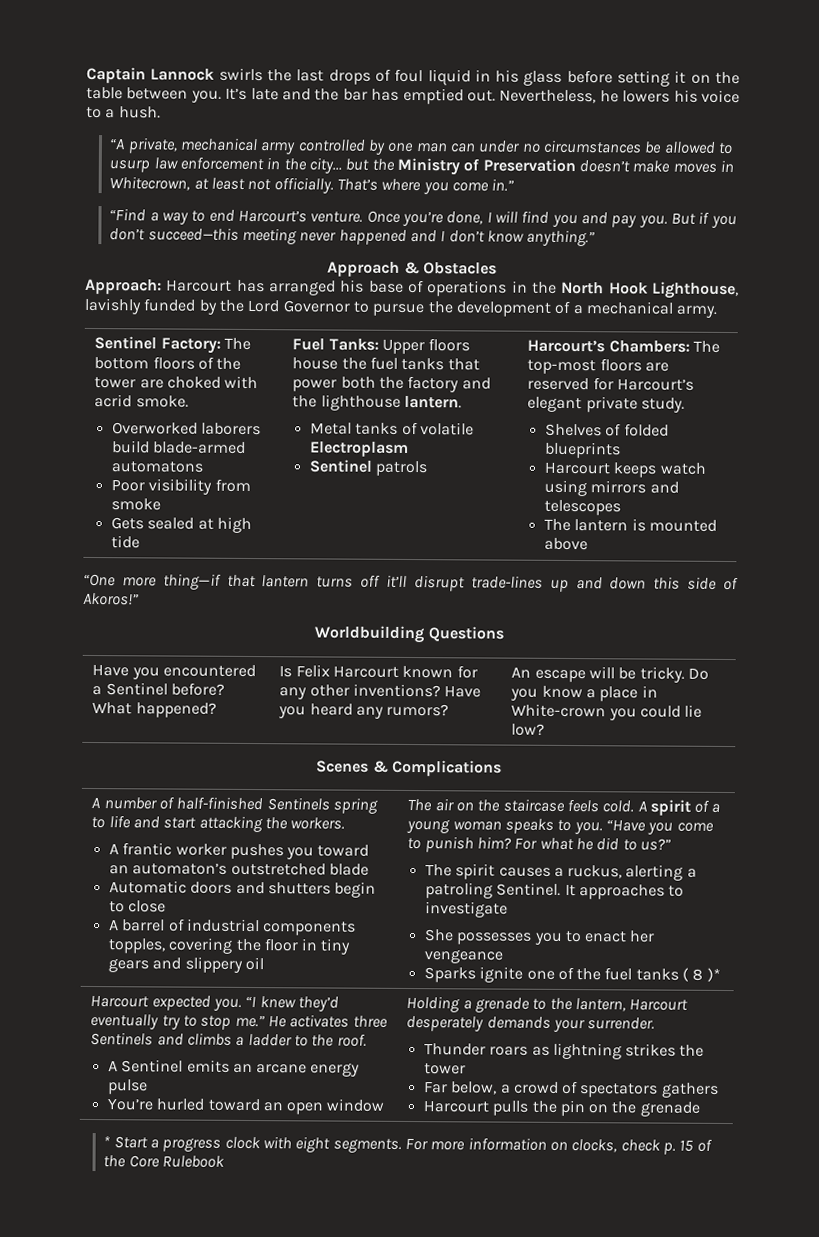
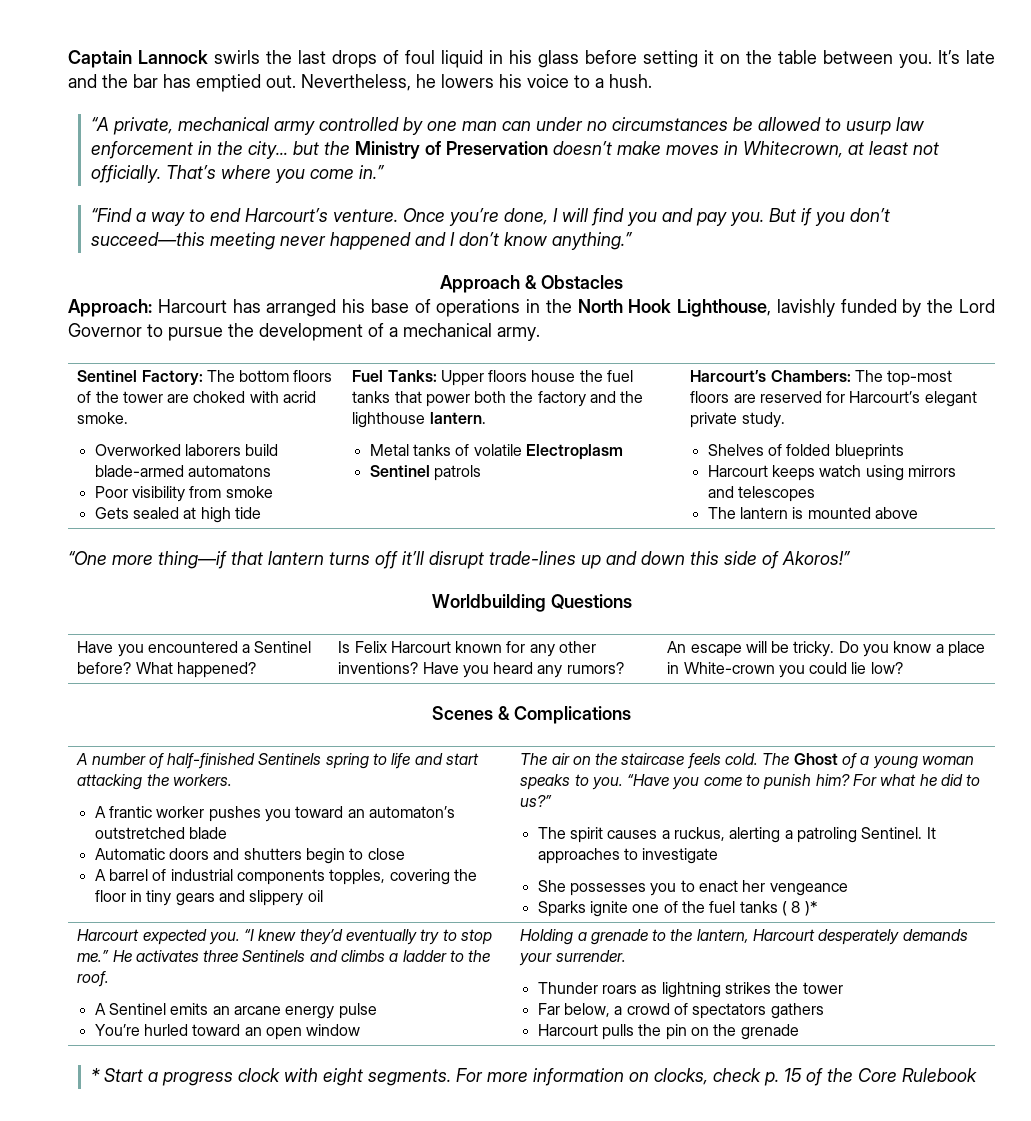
- A spirit of a young woman speaks to you.
+ The Ghost of a young woman speaks to you.

